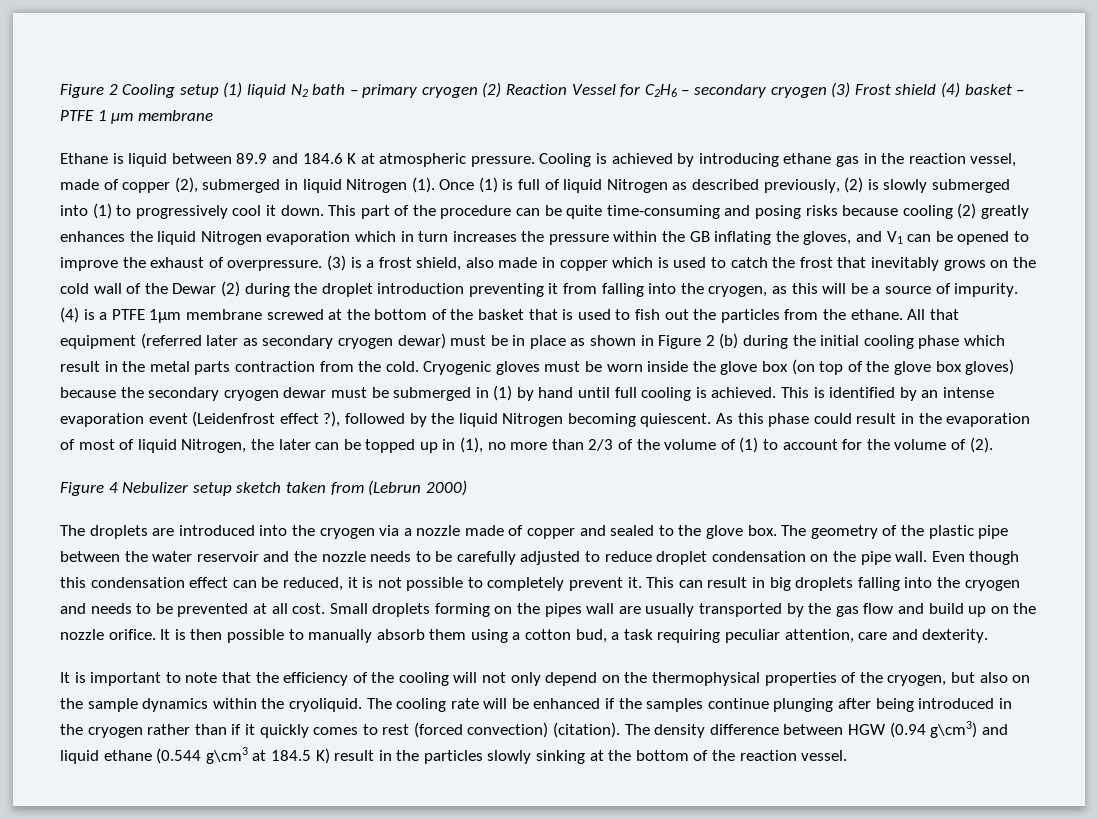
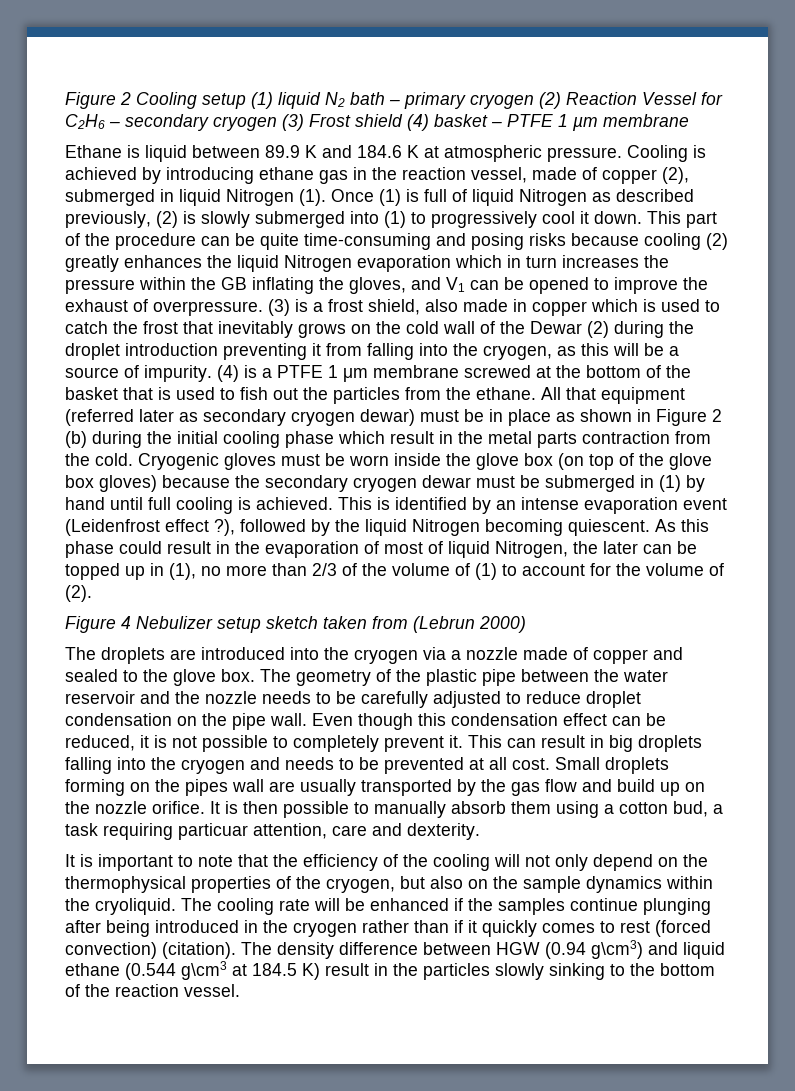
- Ethane is liquid between 89.9 and 184.6 K at atmospheric pressure.
+ Ethane is liquid between 89.9 K and 184.6 K at atmospheric pressure.
- (4) is a PTFE 1μm membrane screwed at the bottom of the basket that is used to fish out the particles from the ethane.
+ (4) is a PTFE 1 μm membrane screwed at the bottom of the basket that is used to fish out the particles from the ethane.
- It is then possible to manually absorb them using a cotton bud, a task requiring peculiar attention, care and dexterity.
+ It is then possible to manually absorb them using a cotton bud, a task requiring particuar attention, care and dexterity.
- The density difference between HGW (0.94 g\cm3) and liquid ethane (0.544 g\cm3 at 184.5 K) result in the particles slowly sinking at the bottom of the reaction vessel.
+ The density difference between HGW (0.94 g\cm3) and liquid ethane (0.544 g\cm3 at 184.5 K) result in the particles slowly sinking to the bottom of the reaction vessel.

